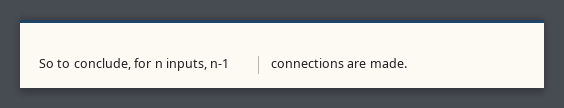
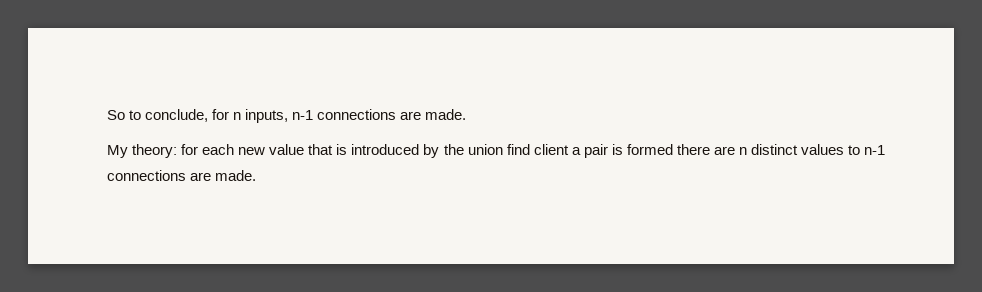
+ My theory: for each new value that is introduced by the union find client a pair is formed there are n distinct values to n-1 connections are made.

